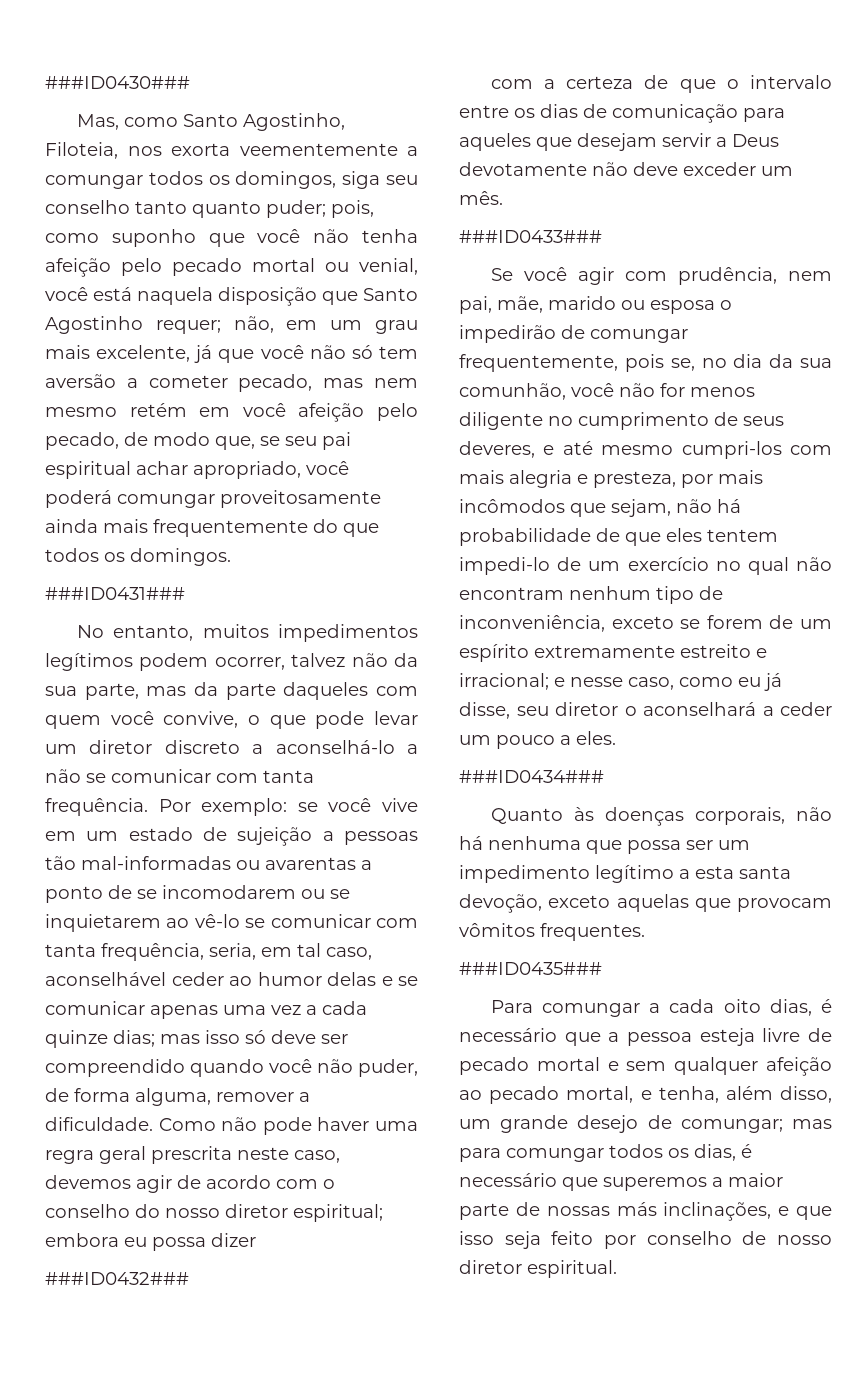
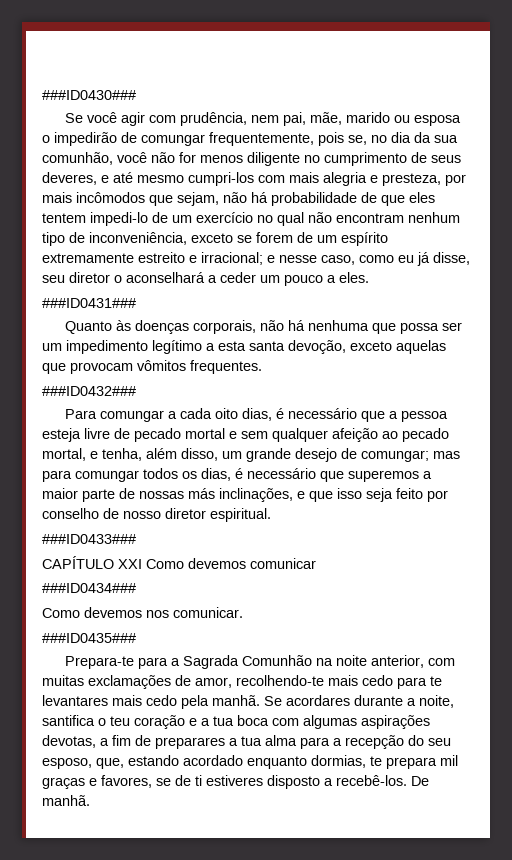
- Mas, como Santo Agostinho, Filoteia, nos exorta veementemente a comungar todos os domingos, siga seu conselho tanto quanto puder; pois, como suponho que você não tenha afeição pelo pecado mortal ou venial, você está naquela disposição que Santo Agostinho requer; não, em um grau mais excelente, já que você não só tem aversão a cometer pecado, mas nem mesmo retém em você afeição pelo pecado, de modo que, se seu pai espiritual achar apropriado, você poderá comungar proveitosamente ainda mais frequentemente do que todos os domingos.
- ###ID0431###
- No entanto, muitos impedimentos legítimos podem ocorrer, talvez não da sua parte, mas da parte daqueles com quem você convive, o que pode levar um diretor discreto a aconselhá-lo a não se comunicar com tanta frequência. Por exemplo: se você vive em um estado de sujeição a pessoas tão mal-informadas ou avarentas a ponto de se incomodarem ou se inquietarem ao vê-lo se comunicar com tanta frequência, seria, em tal caso, aconselhável ceder ao humor delas e se comunicar apenas uma vez a cada quinze dias; mas isso só deve ser compreendido quando você não puder, de forma alguma, remover a dificuldade. Como não pode haver uma regra geral prescrita neste caso, devemos agir de acordo com o conselho do nosso diretor espiritual; embora eu possa dizer
- ###ID0432###
- com a certeza de que o intervalo entre os dias de comunicação para aqueles que desejam servir a Deus devotamente não deve exceder um mês.
- ###ID0433###
- ###ID0434###
+ ###ID0431###
- ###ID0435###
+ ###ID0432###
+ ###ID0433###
+ CAPÍTULO XXI Como devemos comunicar
+ ###ID0434###
+ Como devemos nos comunicar.
+ ###ID0435###
+ Prepara-te para a Sagrada Comunhão na noite anterior, com muitas exclamações de amor, recolhendo-te mais cedo para te levantares mais cedo pela manhã. Se acordares durante a noite, santifica o teu coração e a tua boca com algumas aspirações devotas, a fim de preparares a tua alma para a recepção do seu esposo, que, estando acordado enquanto dormias, te prepara mil graças e favores, se de ti estiveres disposto a recebê-los. De manhã.

